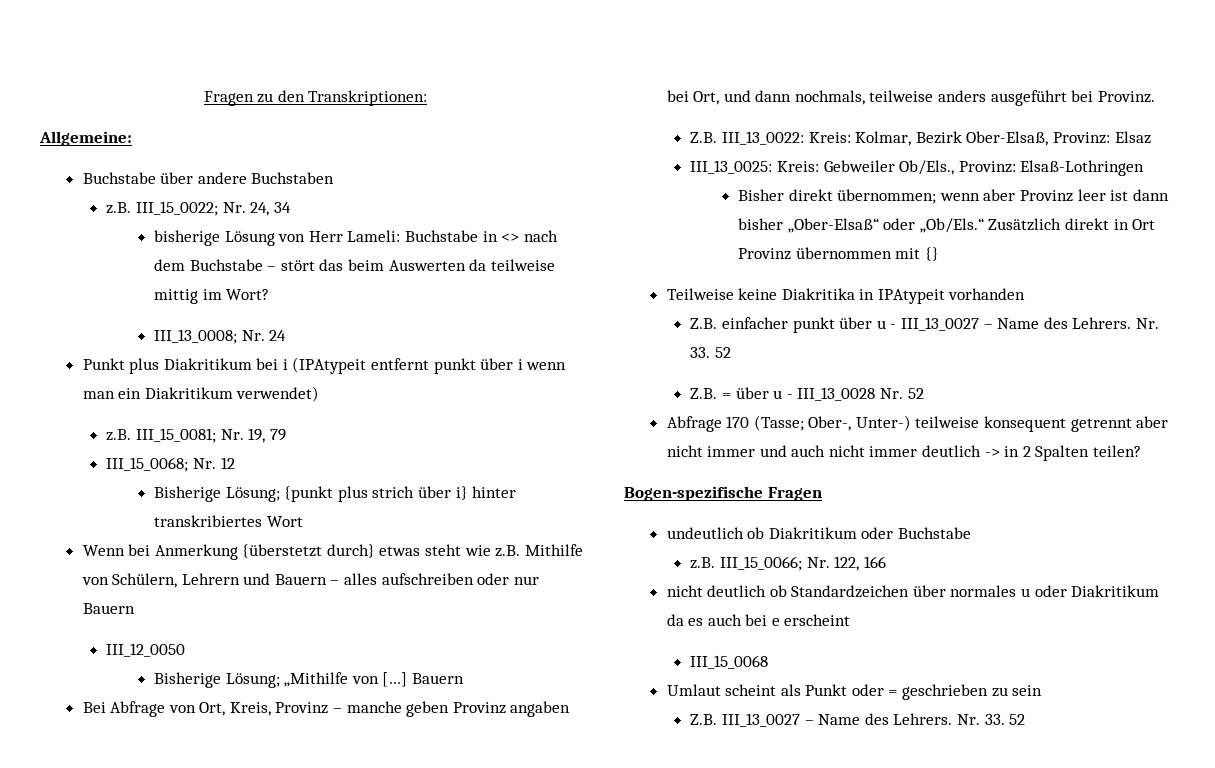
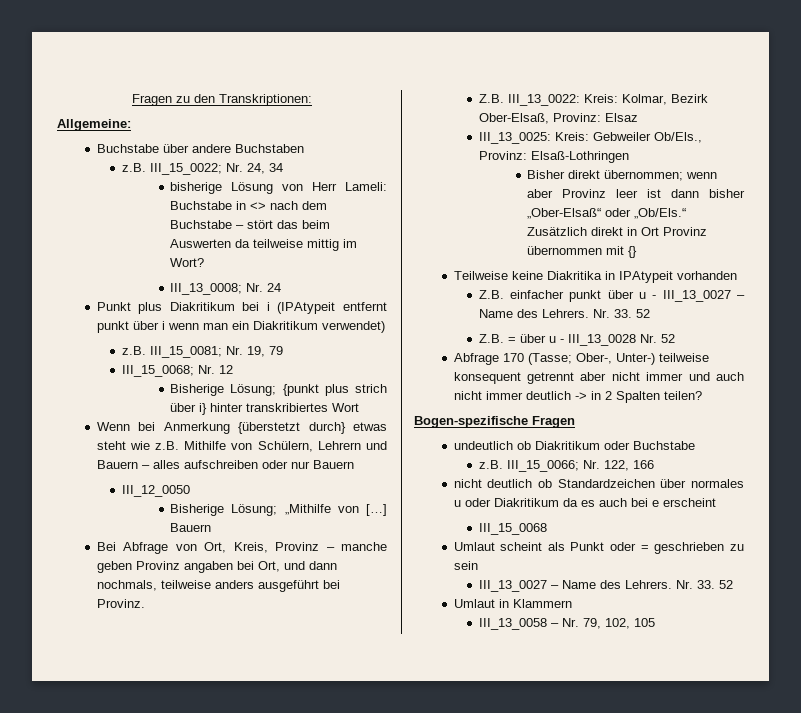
  Umlaut scheint als Punkt oder = geschrieben zu sein
- Z.B. III_13_0027 – Name des Lehrers. Nr. 33. 52
+ III_13_0027 – Name des Lehrers. Nr. 33. 52
+ Umlaut in Klammern
+ III_13_0058 – Nr. 79, 102, 105

